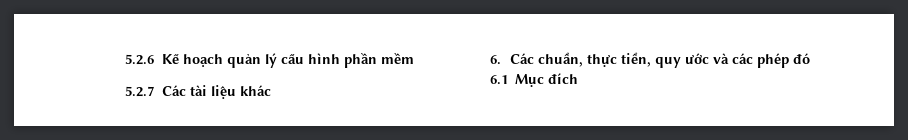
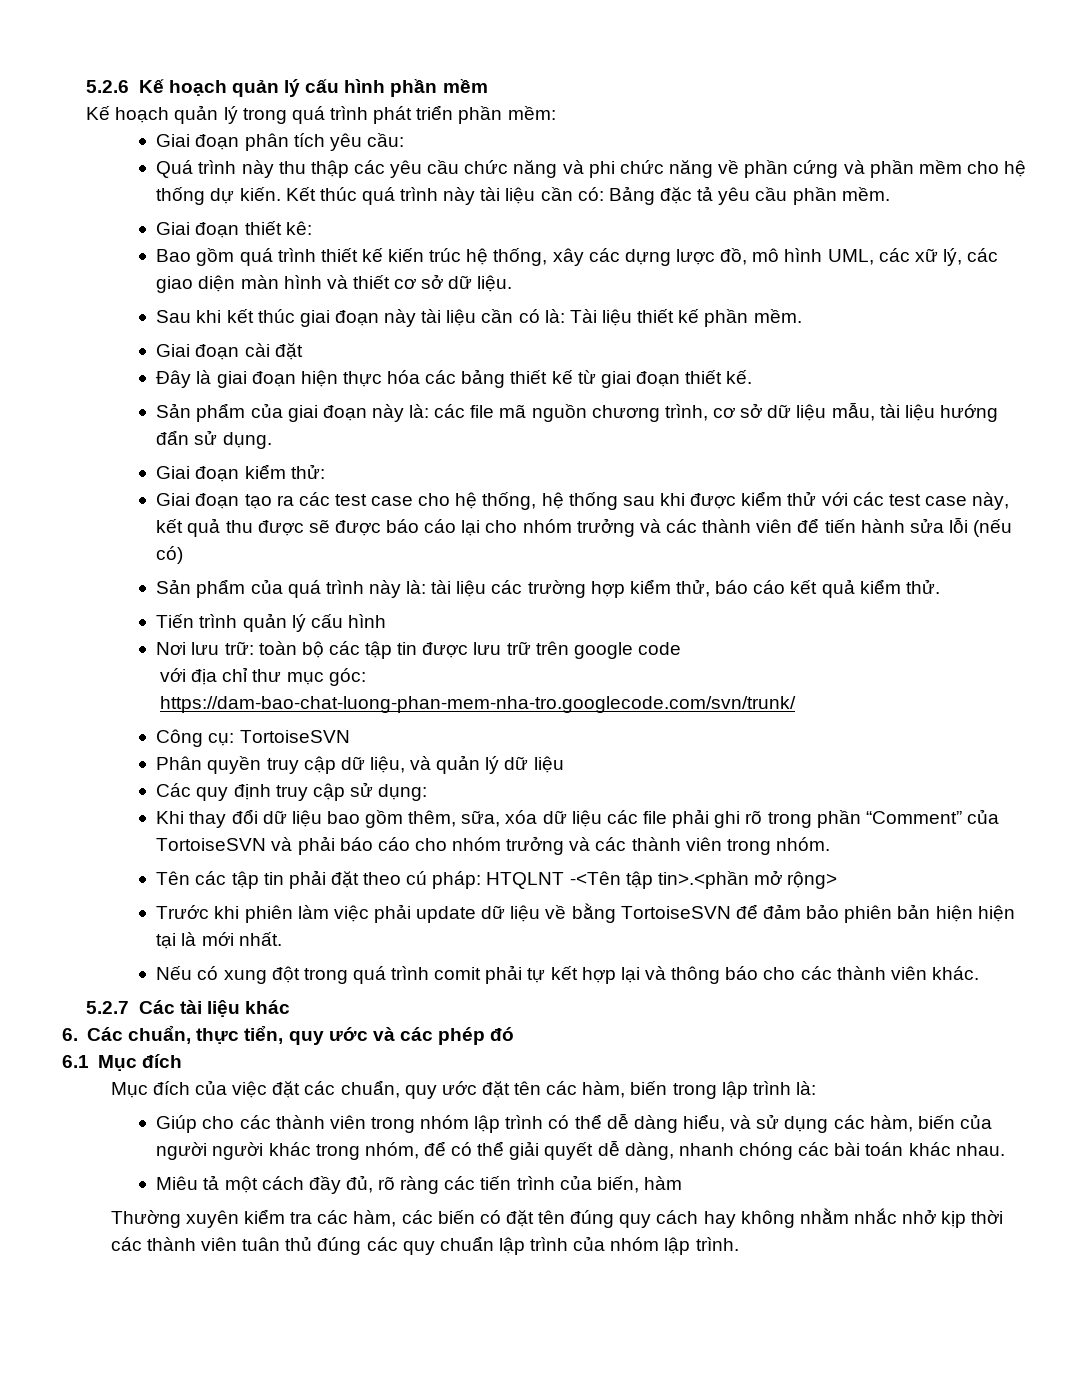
+ Kế hoạch quản lý trong quá trình phát triển phần mềm:
+ Giai đoạn phân tích yêu cầu:
+ Quá trình này thu thập các yêu cầu chức năng và phi chức năng về phần cứng và phần mềm cho hệ thống dự kiến. Kết thúc quá trình này tài liệu cần có: Bảng đặc tả yêu cầu phần mềm.
+ Giai đoạn thiết kê:
+ Bao gồm quá trình thiết kế kiến trúc hệ thống, xây các dựng lược đồ, mô hình UML, các xữ lý, các giao diện màn hình và thiết cơ sở dữ liệu.
+ Sau khi kết thúc giai đoạn này tài liệu cần có là: Tài liệu thiết kế phần mềm.
+ Giai đoạn cài đặt
+ Đây là giai đoạn hiện thực hóa các bảng thiết kế từ giai đoạn thiết kế.
+ Sản phẩm của giai đoạn này là: các file mã nguồn chương trình, cơ sở dữ liệu mẫu, tài liệu hướng đẩn sử dụng.
+ Giai đoạn kiểm thử:
+ Giai đoạn tạo ra các test case cho hệ thống, hệ thống sau khi được kiểm thử với các test case này, kết quả thu được sẽ được báo cáo lại cho nhóm trưởng và các thành viên để tiến hành sửa lỗi (nếu có)
+ Sản phẩm của quá trình này là: tài liệu các trường hợp kiểm thử, báo cáo kết quả kiểm thử.
+ Tiến trình quản lý cấu hình
+ Nơi lưu trữ: toàn bộ các tập tin được lưu trữ trên google code
+ với địa chỉ thư mục góc:
+ https://dam-bao-chat-luong-phan-mem-nha-tro.googlecode.com/svn/trunk/
+ Công cụ: TortoiseSVN
+ Phân quyền truy cập dữ liệu, và quản lý dữ liệu
+ Các quy định truy cập sử dụng:
+ Khi thay đổi dữ liệu bao gồm thêm, sữa, xóa dữ liệu các file phải ghi rõ trong phần “Comment” của TortoiseSVN và phải báo cáo cho nhóm trưởng và các thành viên trong nhóm.
+ Tên các tập tin phải đặt theo cú pháp: HTQLNT -<Tên tập tin>.<phần mở rộng>
+ Trước khi phiên làm việc phải update dữ liệu về bằng TortoiseSVN để đảm bảo phiên bản hiện hiện tại là mới nhất.
+ Nếu có xung đột trong quá trình comit phải tự kết hợp lại và thông báo cho các thành viên khác.
+ Mục đích của việc đặt các chuẩn, quy ước đặt tên các hàm, biến trong lập trình là:
+ Giúp cho các thành viên trong nhóm lập trình có thể dễ dàng hiểu, và sử dụng các hàm, biến của người người khác trong nhóm, để có thể giải quyết dễ dàng, nhanh chóng các bài toán khác nhau.
+ Miêu tả một cách đầy đủ, rõ ràng các tiến trình của biến, hàm
+ Thường xuyên kiểm tra các hàm, các biến có đặt tên đúng quy cách hay không nhằm nhắc nhở kịp thời các thành viên tuân thủ đúng các quy chuẩn lập trình của nhóm lập trình.

